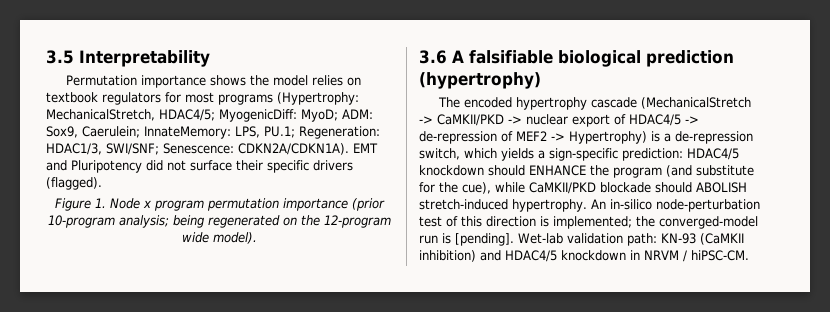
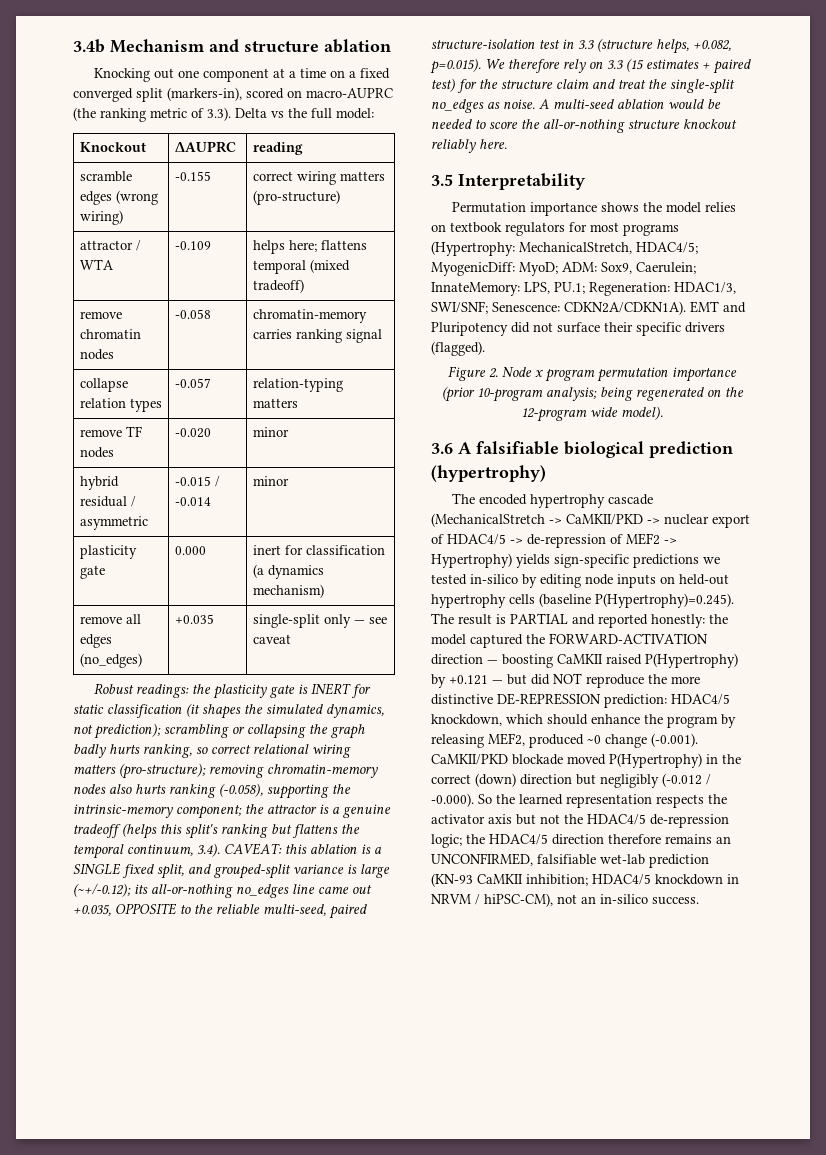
+ 3.4b Mechanism and structure ablation
+ Knocking out one component at a time on a fixed converged split (markers-in), scored on macro-AUPRC (the ranking metric of 3.3). Delta vs the full model:
+ Knockout | ΔAUPRC | reading
+ scramble edges (wrong wiring) | -0.155 | correct wiring matters (pro-structure)
+ attractor / WTA | -0.109 | helps here; flattens temporal (mixed tradeoff)
+ remove chromatin nodes | -0.058 | chromatin-memory carries ranking signal
+ collapse relation types | -0.057 | relation-typing matters
+ remove TF nodes | -0.020 | minor
+ hybrid residual / asymmetric | -0.015 / -0.014 | minor
+ plasticity gate | 0.000 | inert for classification (a dynamics mechanism)
+ remove all edges (no_edges) | +0.035 | single-split only — see caveat
+ Robust readings: the plasticity gate is INERT for static classification (it shapes the simulated dynamics, not prediction); scrambling or collapsing the graph badly hurts ranking, so correct relational wiring matters (pro-structure); removing chromatin-memory nodes also hurts ranking (-0.058), supporting the intrinsic-memory component; the attractor is a genuine tradeoff (helps this split's ranking but flattens the temporal continuum, 3.4). CAVEAT: this ablation is a SINGLE fixed split, and grouped-split variance is large (~+/-0.12); its all-or-nothing no_edges line came out +0.035, OPPOSITE to the reliable multi-seed, paired structure-isolation test in 3.3 (structure helps, +0.082, p=0.015). We therefore rely on 3.3 (15 estimates + paired test) for the structure claim and treat the single-split no_edges as noise. A multi-seed ablation would be needed to score the all-or-nothing structure knockout reliably here.
- Figure 1. Node x program permutation importance (prior 10-program analysis; being regenerated on the 12-program wide model).
+ Figure 2. Node x program permutation importance (prior 10-program analysis; being regenerated on the 12-program wide model).
- The encoded hypertrophy cascade (MechanicalStretch -> CaMKII/PKD -> nuclear export of HDAC4/5 -> de-repression of MEF2 -> Hypertrophy) is a de-repression switch, which yields a sign-specific prediction: HDAC4/5 knockdown should ENHANCE the program (and substitute for the cue), while CaMKII/PKD blockade should ABOLISH stretch-induced hypertrophy. An in-silico node-perturbation test of this direction is implemented; the converged-model run is [pending]. Wet-lab validation path: KN-93 (CaMKII inhibition) and HDAC4/5 knockdown in NRVM / hiPSC-CM.
+ The encoded hypertrophy cascade (MechanicalStretch -> CaMKII/PKD -> nuclear export of HDAC4/5 -> de-repression of MEF2 -> Hypertrophy) yields sign-specific predictions we tested in-silico by editing node inputs on held-out hypertrophy cells (baseline P(Hypertrophy)=0.245). The result is PARTIAL and reported honestly: the model captured the FORWARD-ACTIVATION direction — boosting CaMKII raised P(Hypertrophy) by +0.121 — but did NOT reproduce the more distinctive DE-REPRESSION prediction: HDAC4/5 knockdown, which should enhance the program by releasing MEF2, produced ~0 change (-0.001). CaMKII/PKD blockade moved P(Hypertrophy) in the correct (down) direction but negligibly (-0.012 / -0.000). So the learned representation respects the activator axis but not the HDAC4/5 de-repression logic; the HDAC4/5 direction therefore remains an UNCONFIRMED, falsifiable wet-lab prediction (KN-93 CaMKII inhibition; HDAC4/5 knockdown in NRVM / hiPSC-CM), not an in-silico success.

